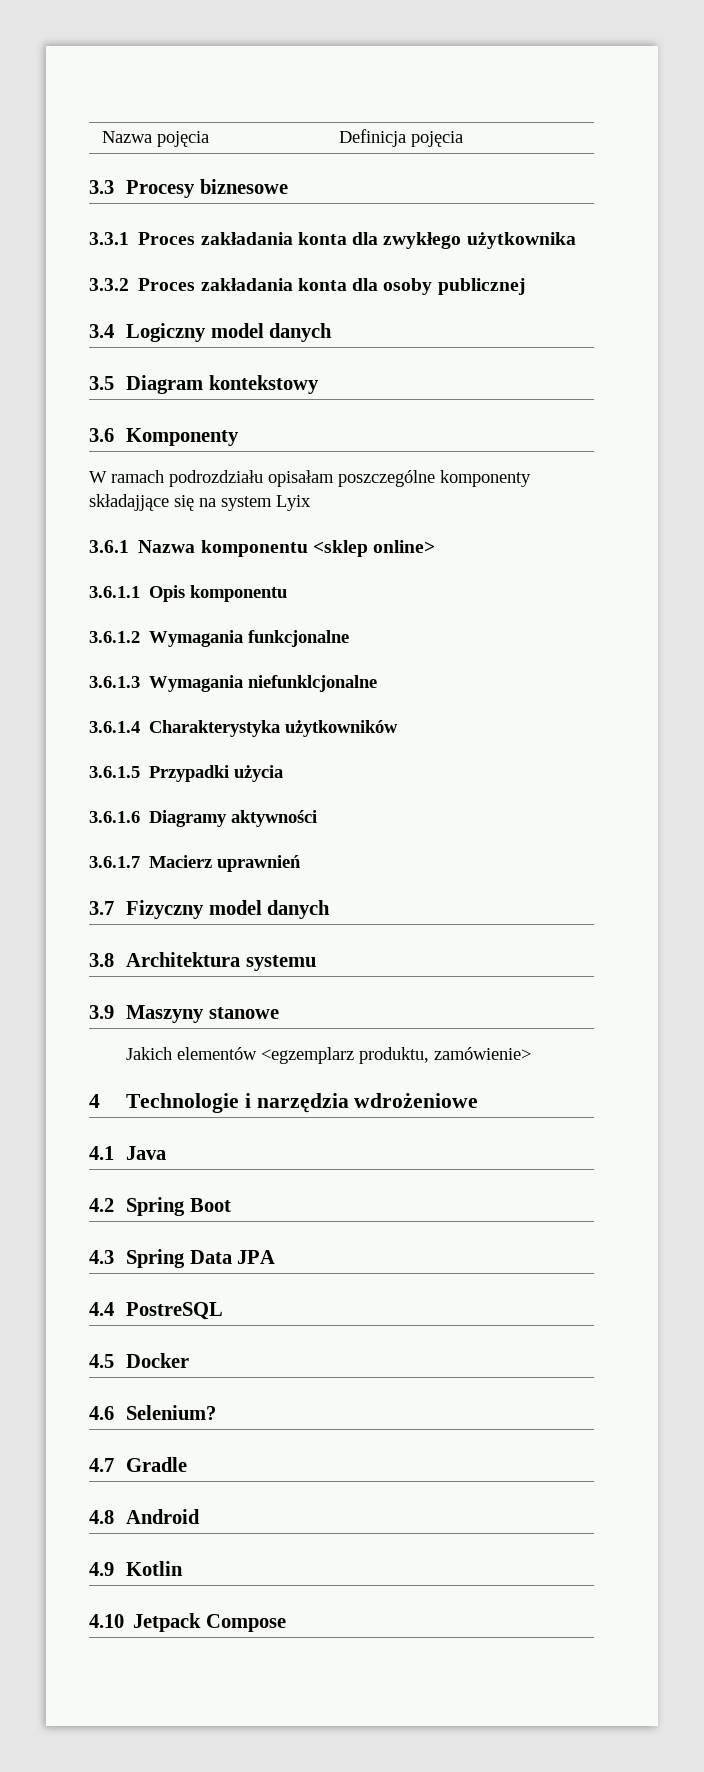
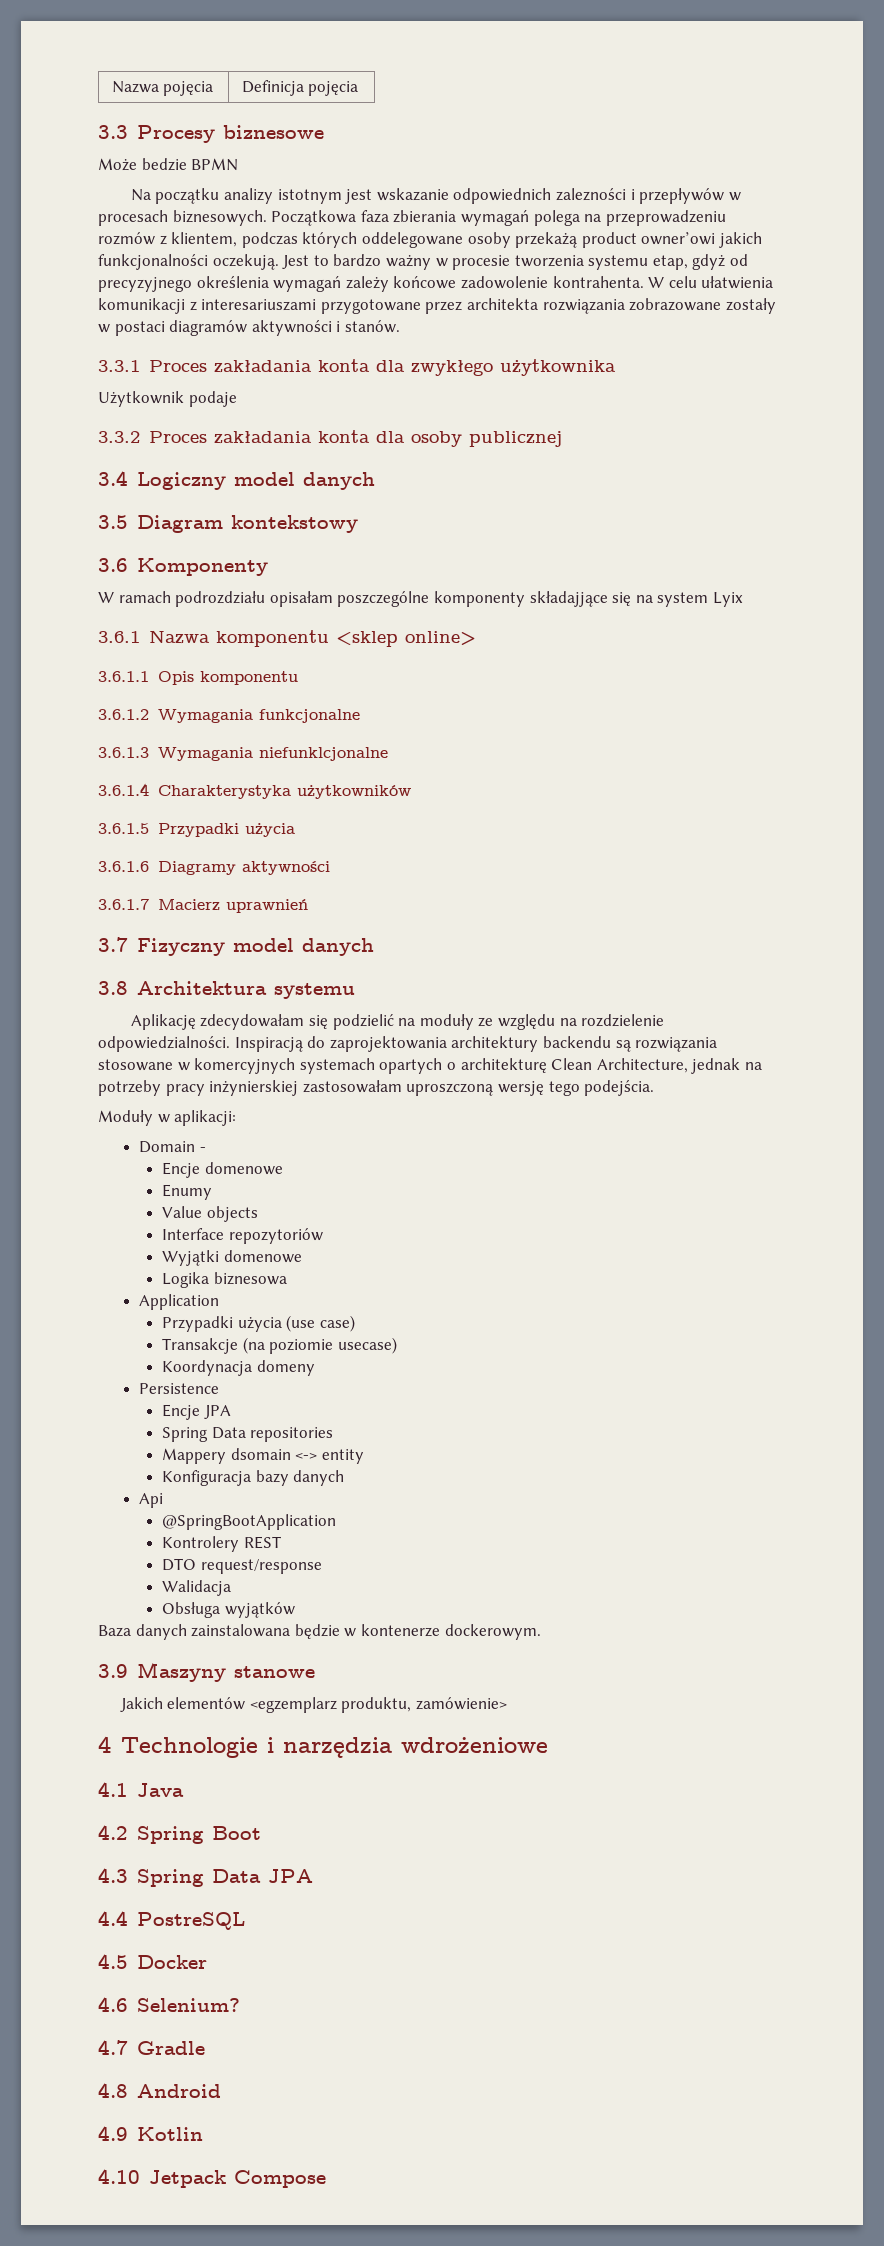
+ Może bedzie BPMN
+ Na początku analizy istotnym jest wskazanie odpowiednich zalezności i przepływów w procesach biznesowych. Początkowa faza zbierania wymagań polega na przeprowadzeniu rozmów z klientem, podczas których oddelegowane osoby przekażą product owner’owi jakich funkcjonalności oczekują. Jest to bardzo ważny w procesie tworzenia systemu etap, gdyż od precyzyjnego określenia wymagań zależy końcowe zadowolenie kontrahenta. W celu ułatwienia komunikacji z interesariuszami przygotowane przez architekta rozwiązania zobrazowane zostały w postaci diagramów aktywności i stanów.
+ Użytkownik podaje
+ Aplikację zdecydowałam się podzielić na moduły ze względu na rozdzielenie odpowiedzialności. Inspiracją do zaprojektowania architektury backendu są rozwiązania stosowane w komercyjnych systemach opartych o architekturę Clean Architecture, jednak na potrzeby pracy inżynierskiej zastosowałam uproszczoną wersję tego podejścia.
+ Moduły w aplikacji:
+ Domain -
+ Encje domenowe
+ Enumy
+ Value objects
+ Interface repozytoriów
+ Wyjątki domenowe
+ Logika biznesowa
+ Application
+ Przypadki użycia (use case)
+ Transakcje (na poziomie usecase)
+ Koordynacja domeny
+ Persistence
+ Encje JPA
+ Spring Data repositories
+ Mappery dsomain <-> entity
+ Konfiguracja bazy danych
+ Api
+ @SpringBootApplication
+ Kontrolery REST
+ DTO request/response
+ Walidacja
+ Obsługa wyjątków
+ Baza danych zainstalowana będzie w kontenerze dockerowym.

